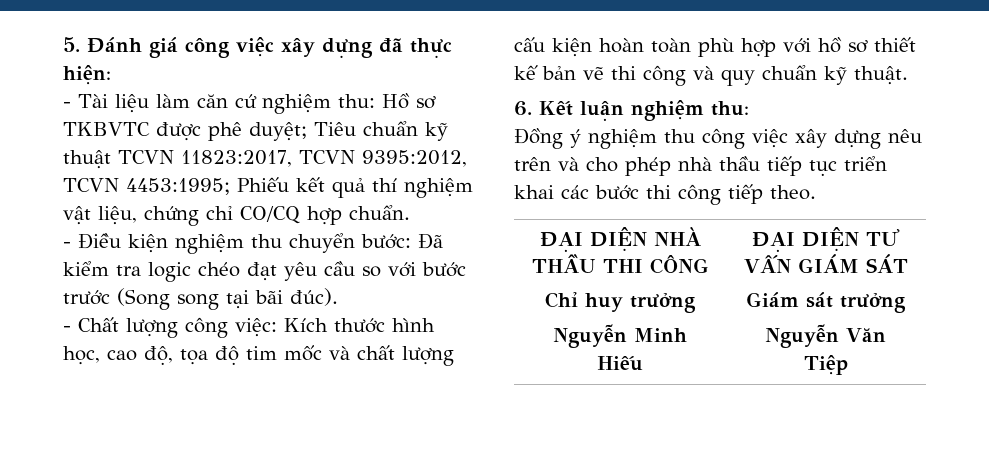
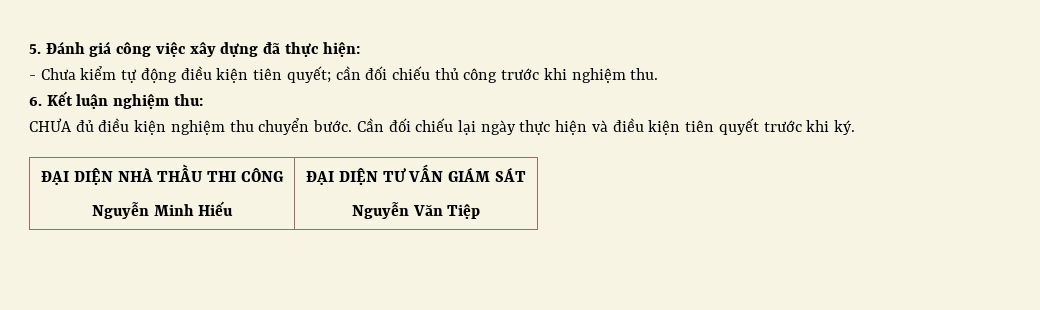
- - Tài liệu làm căn cứ nghiệm thu: Hồ sơ TKBVTC được phê duyệt; Tiêu chuẩn kỹ thuật TCVN 11823:2017, TCVN 9395:2012, TCVN 4453:1995; Phiếu kết quả thí nghiệm vật liệu, chứng chỉ CO/CQ hợp chuẩn.
- - Điều kiện nghiệm thu chuyển bước: Đã kiểm tra logic chéo đạt yêu cầu so với bước trước (Song song tại bãi đúc).
- - Chất lượng công việc: Kích thước hình học, cao độ, tọa độ tim mốc và chất lượng cấu kiện hoàn toàn phù hợp với hồ sơ thiết kế bản vẽ thi công và quy chuẩn kỹ thuật.
+ - Chưa kiểm tự động điều kiện tiên quyết; cần đối chiếu thủ công trước khi nghiệm thu.
- Đồng ý nghiệm thu công việc xây dựng nêu trên và cho phép nhà thầu tiếp tục triển khai các bước thi công tiếp theo.
+ CHƯA đủ điều kiện nghiệm thu chuyển bước. Cần đối chiếu lại ngày thực hiện và điều kiện tiên quyết trước khi ký.
  ĐẠI DIỆN NHÀ THẦU THI CÔNG
- Chỉ huy trưởng
  Nguyễn Minh Hiếu | ĐẠI DIỆN TƯ VẤN GIÁM SÁT
- Giám sát trưởng

